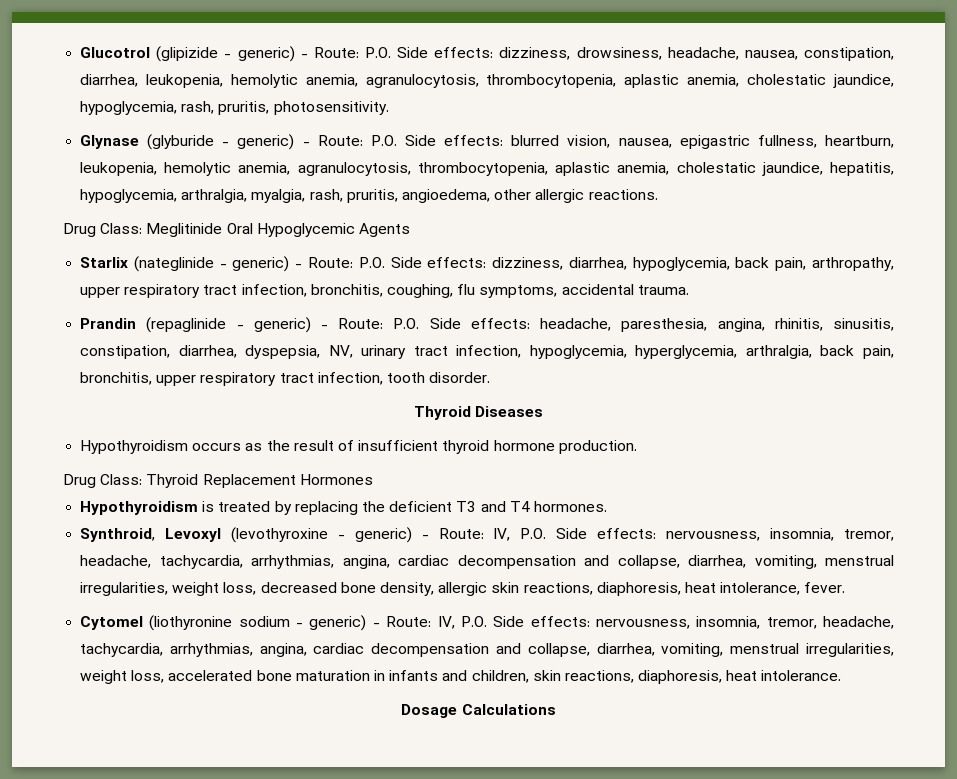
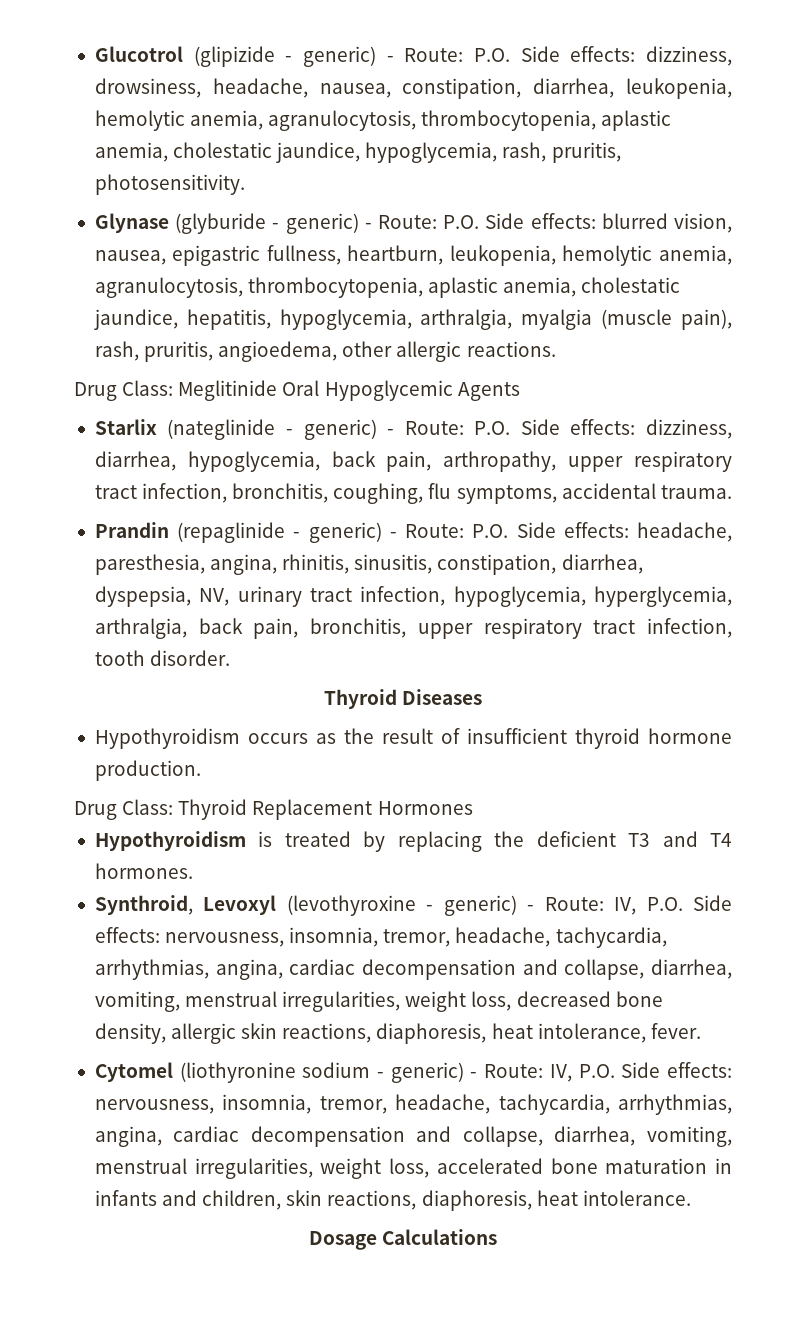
- Glynase (glyburide - generic) - Route: P.O. Side effects: blurred vision, nausea, epigastric fullness, heartburn, leukopenia, hemolytic anemia, agranulocytosis, thrombocytopenia, aplastic anemia, cholestatic jaundice, hepatitis, hypoglycemia, arthralgia, myalgia, rash, pruritis, angioedema, other allergic reactions.
+ Glynase (glyburide - generic) - Route: P.O. Side effects: blurred vision, nausea, epigastric fullness, heartburn, leukopenia, hemolytic anemia, agranulocytosis, thrombocytopenia, aplastic anemia, cholestatic jaundice, hepatitis, hypoglycemia, arthralgia, myalgia (muscle pain), rash, pruritis, angioedema, other allergic reactions.

